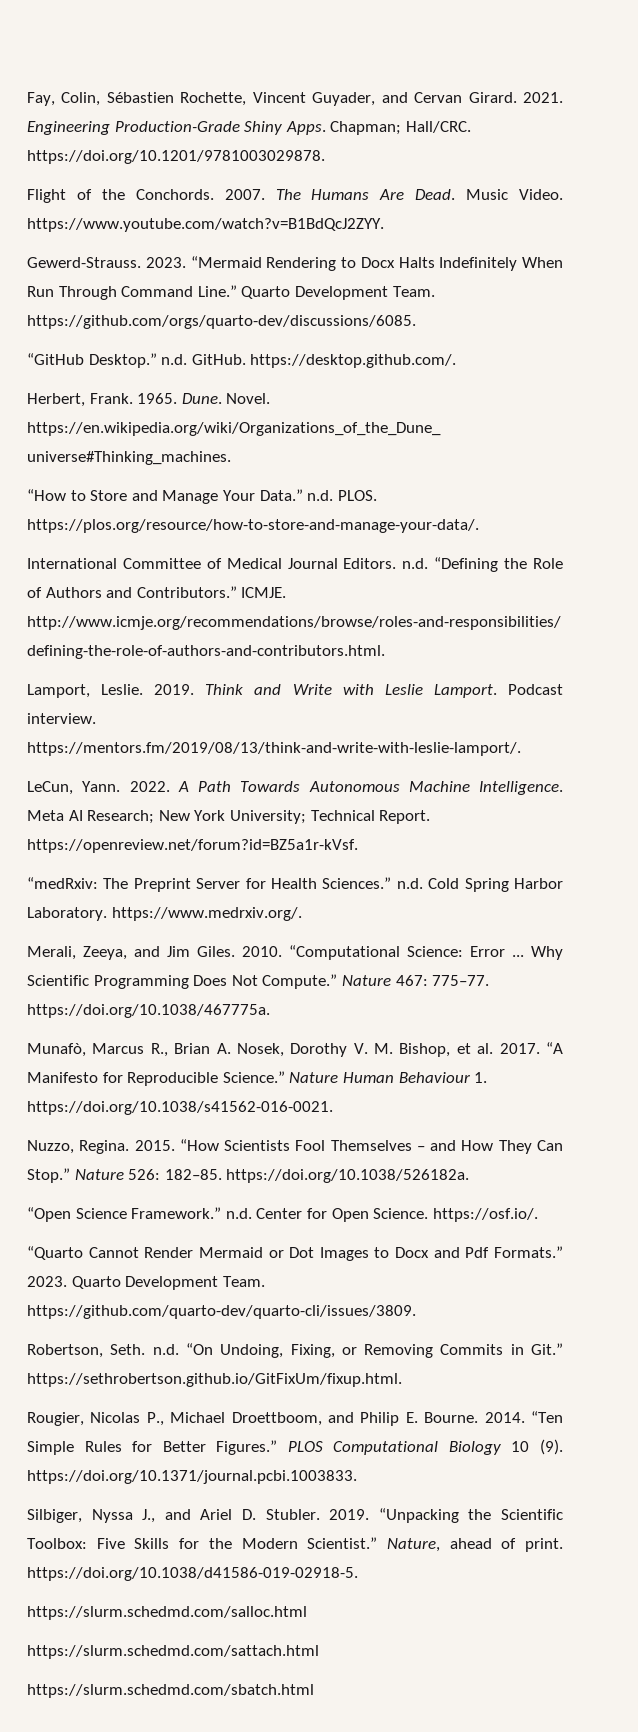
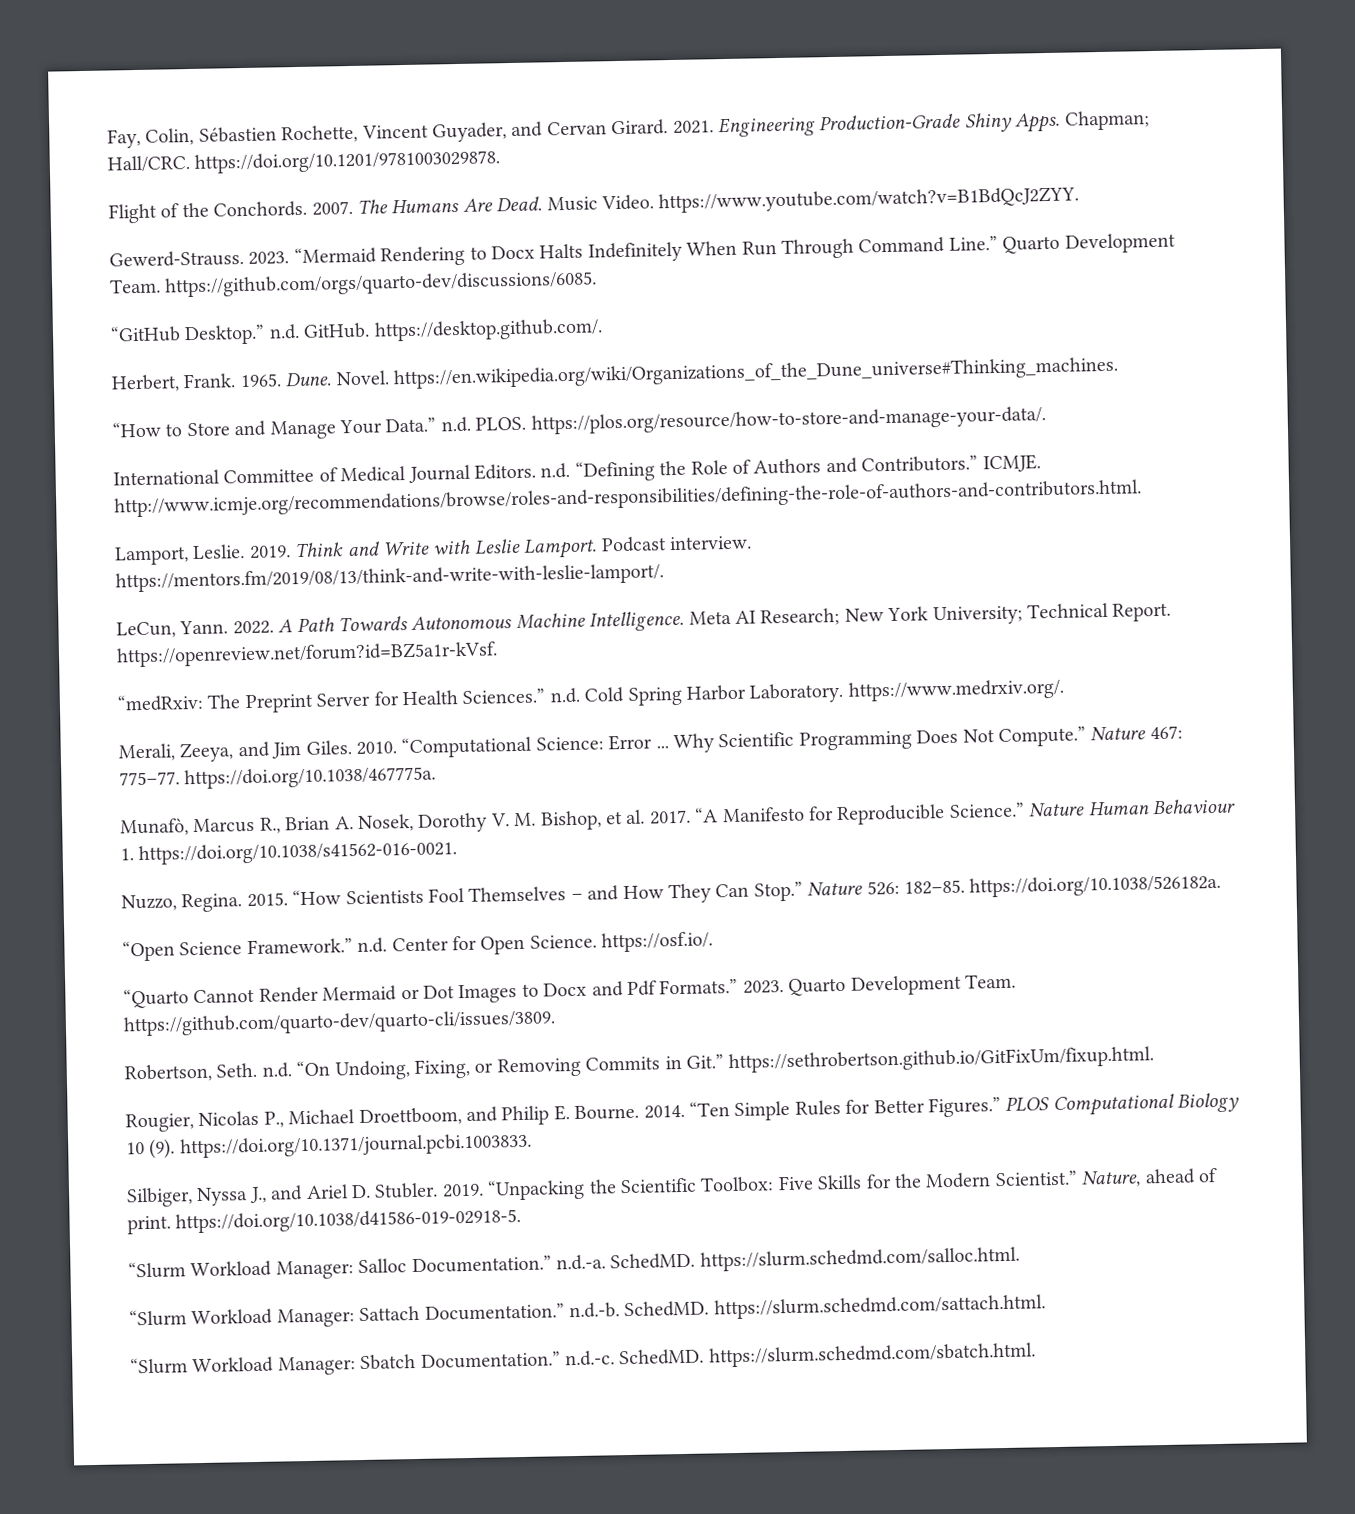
- https://slurm.schedmd.com/salloc.html
- https://slurm.schedmd.com/sattach.html
- https://slurm.schedmd.com/sbatch.html
+ “Slurm Workload Manager: Salloc Documentation.” n.d.-a. SchedMD. https://slurm.schedmd.com/salloc.html.
+ “Slurm Workload Manager: Sattach Documentation.” n.d.-b. SchedMD. https://slurm.schedmd.com/sattach.html.
+ “Slurm Workload Manager: Sbatch Documentation.” n.d.-c. SchedMD. https://slurm.schedmd.com/sbatch.html.

